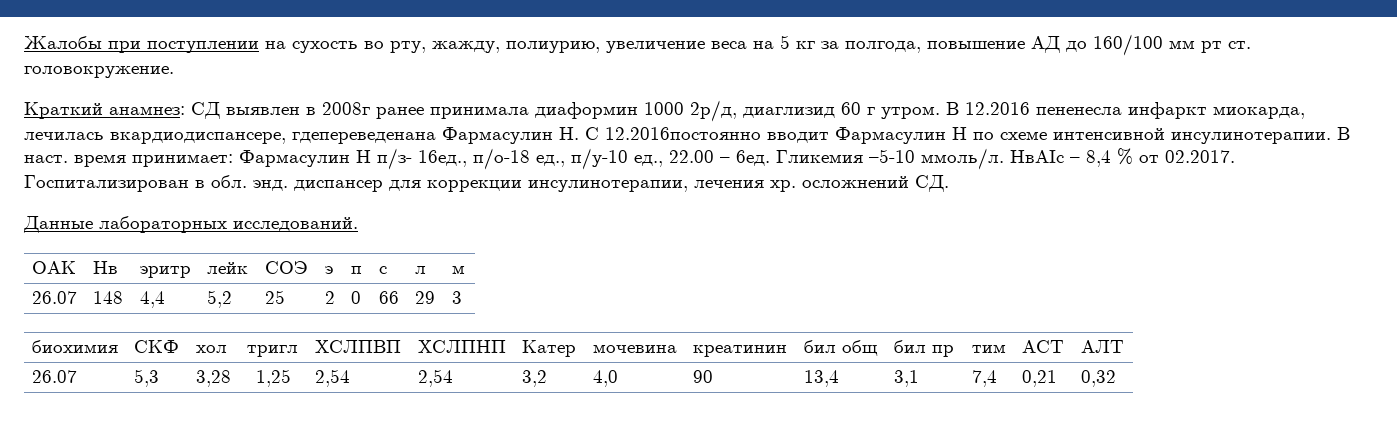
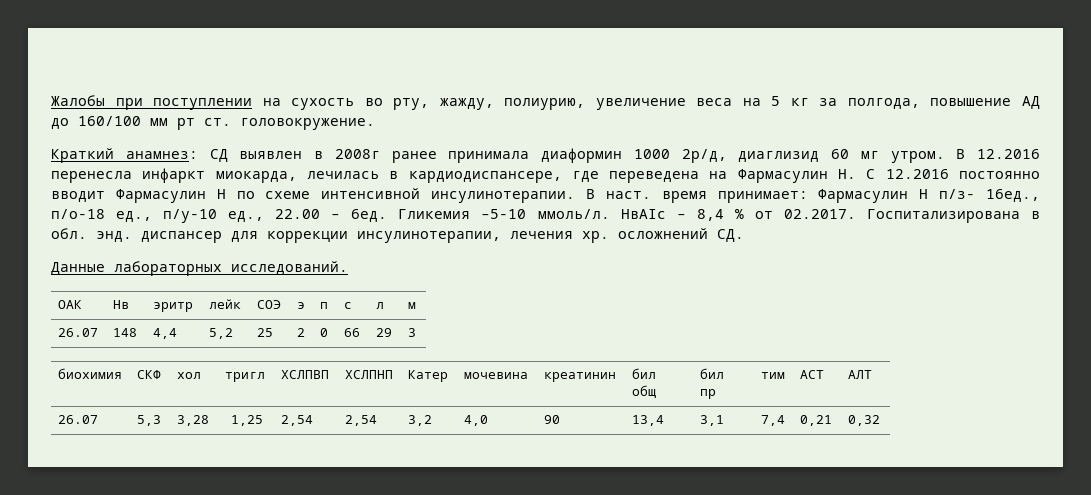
- Краткий анамнез: СД выявлен в 2008г ранее принимала диаформин 1000 2р/д, диаглизид 60 г утром.
+ Краткий анамнез: СД выявлен в 2008г ранее принимала диаформин 1000 2р/д, диаглизид 60 мг утром.
- В 12.2016 пененесла инфаркт миокарда, лечилась вкардиодиспансере, гдепереведенана Фармасулин Н. С 12.2016постоянно вводит Фармасулин Н по схеме интенсивной инсулинотерапии.
+ В 12.2016 перенесла инфаркт миокарда, лечилась в кардиодиспансере, где переведена на Фармасулин Н. С 12.2016 постоянно вводит Фармасулин Н по схеме интенсивной инсулинотерапии.
- НвАIс – 8,4 % от 02.2017. Госпитализирован в обл. энд. диспансер для коррекции инсулинотерапии, лечения хр. осложнений СД.
+ НвАIс – 8,4 % от 02.2017. Госпитализирована в обл. энд. диспансер для коррекции инсулинотерапии, лечения хр. осложнений СД.

